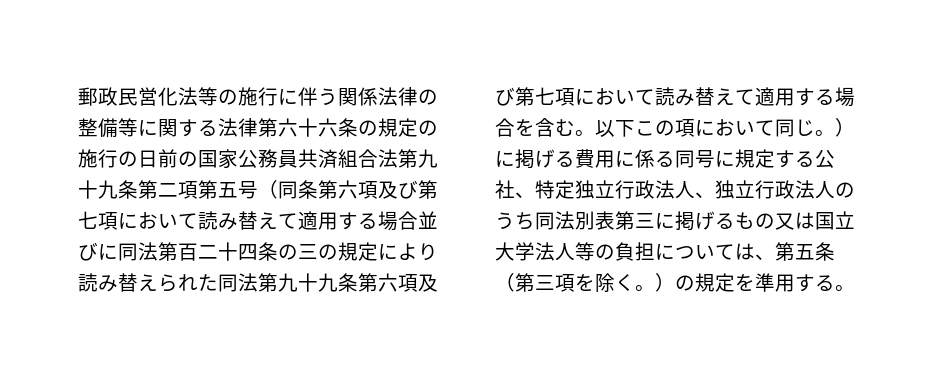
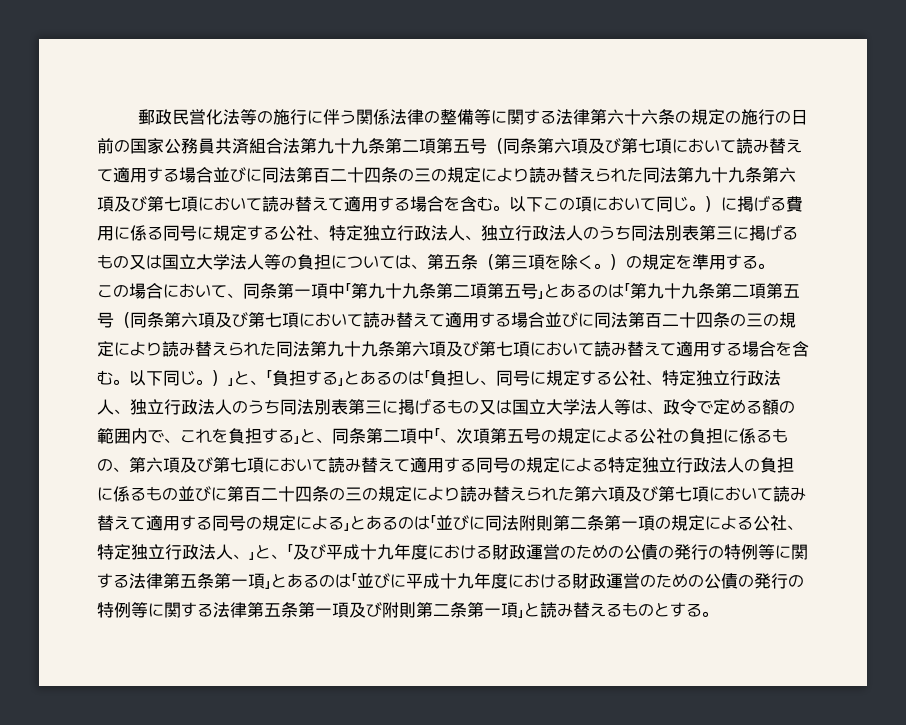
+ この場合において、同条第一項中「第九十九条第二項第五号」とあるのは「第九十九条第二項第五号（同条第六項及び第七項において読み替えて適用する場合並びに同法第百二十四条の三の規定により読み替えられた同法第九十九条第六項及び第七項において読み替えて適用する場合を含む。以下同じ。）」と、「負担する」とあるのは「負担し、同号に規定する公社、特定独立行政法人、独立行政法人のうち同法別表第三に掲げるもの又は国立大学法人等は、政令で定める額の範囲内で、これを負担する」と、同条第二項中「、次項第五号の規定による公社の負担に係るもの、第六項及び第七項において読み替えて適用する同号の規定による特定独立行政法人の負担に係るもの並びに第百二十四条の三の規定により読み替えられた第六項及び第七項において読み替えて適用する同号の規定による」とあるのは「並びに同法附則第二条第一項の規定による公社、特定独立行政法人、」と、「及び平成十九年度における財政運営のための公債の発行の特例等に関する法律第五条第一項」とあるのは「並びに平成十九年度における財政運営のための公債の発行の特例等に関する法律第五条第一項及び附則第二条第一項」と読み替えるものとする。

